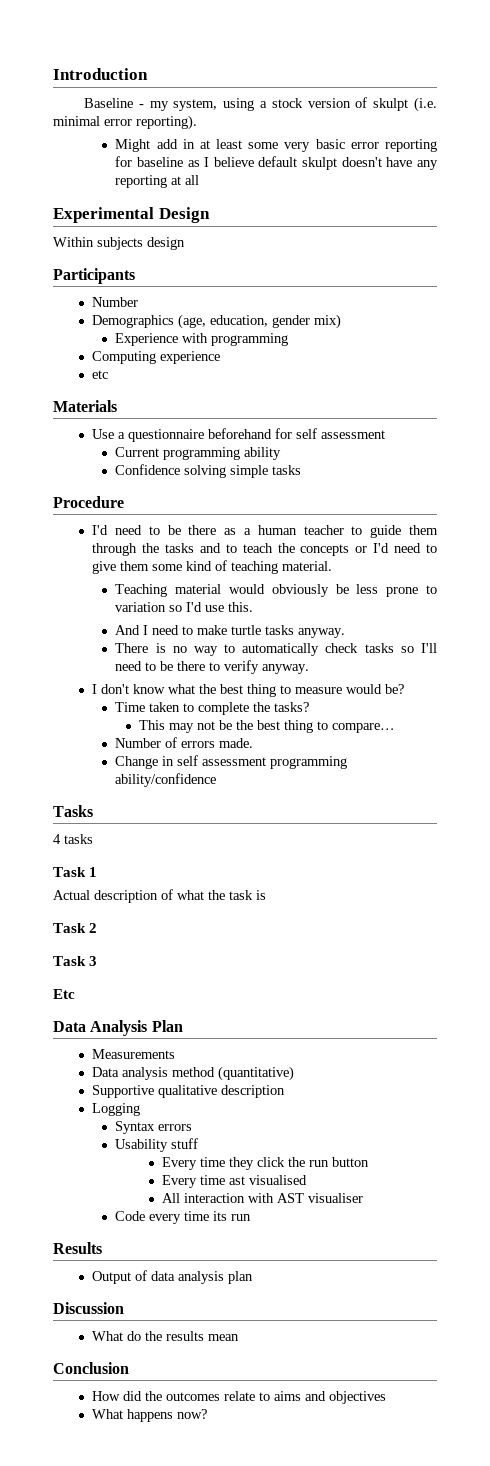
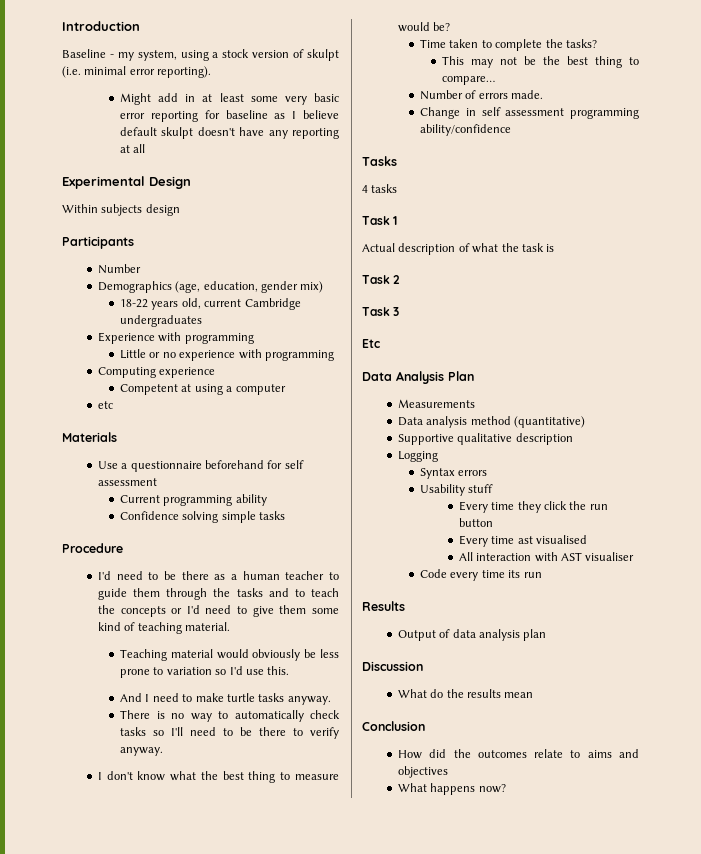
+ 18-22 years old, current Cambridge undergraduates
  Experience with programming
+ Little or no experience with programming
  Computing experience
+ Competent at using a computer

